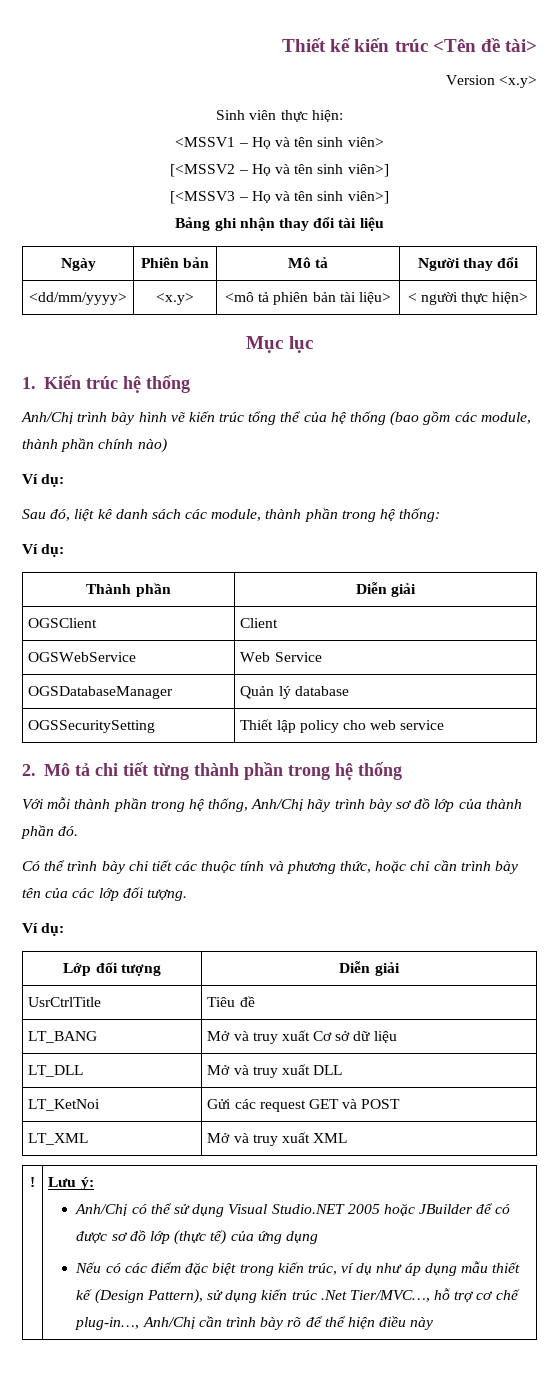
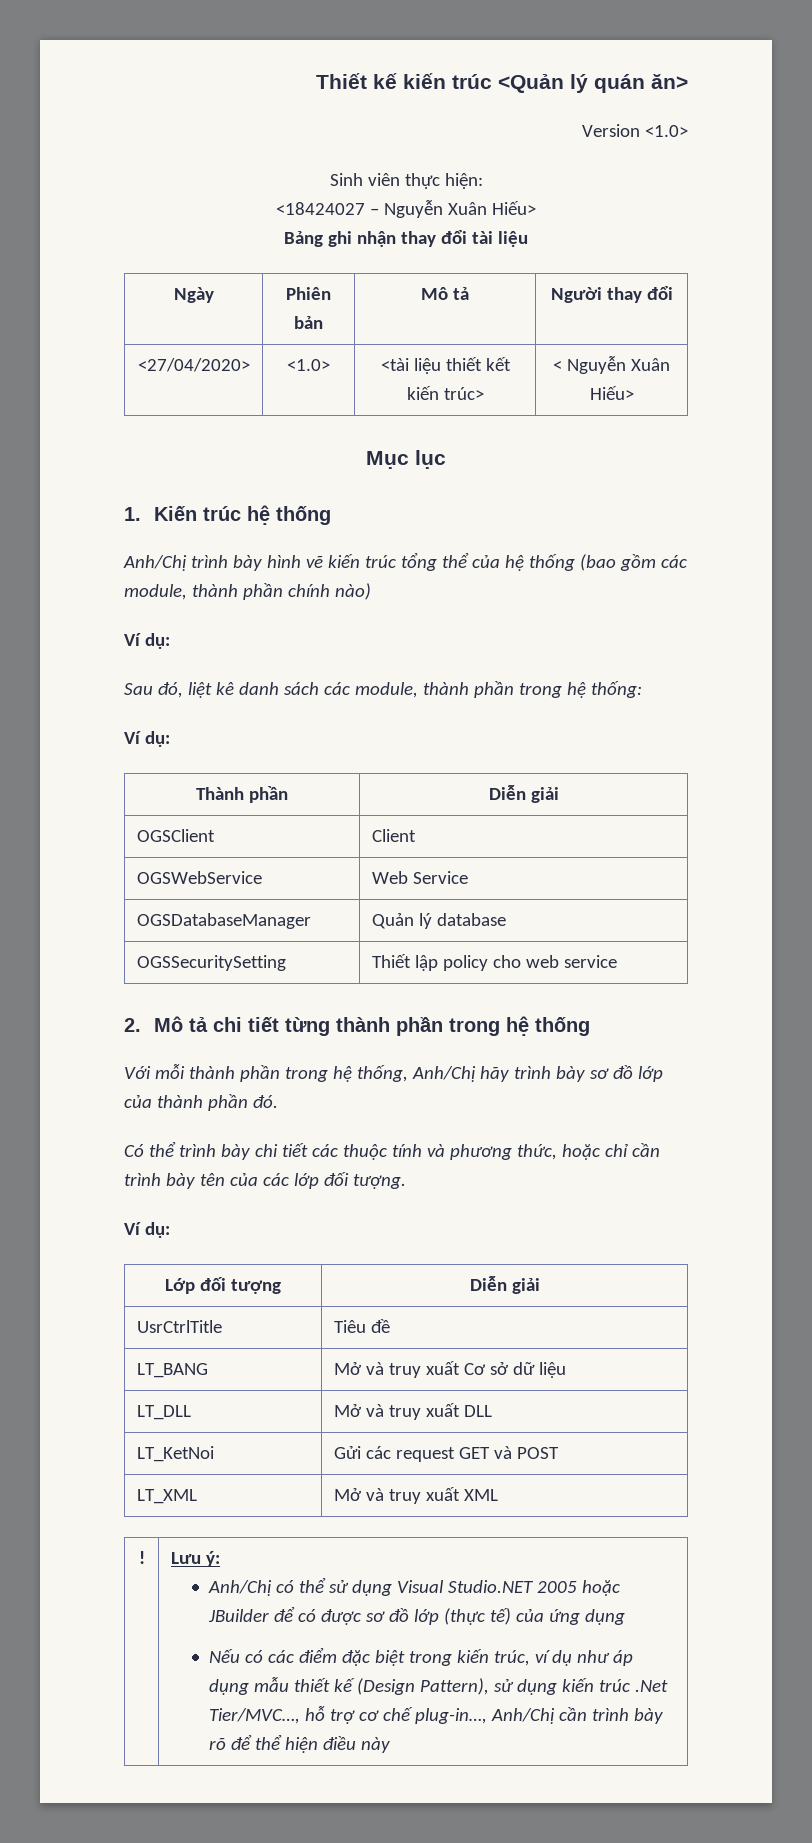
- Thiết kế kiến trúc <Tên đề tài>
+ Thiết kế kiến trúc <Quản lý quán ăn>
- Version <x.y>
+ Version <1.0>
- <MSSV1 – Họ và tên sinh viên>
- [<MSSV2 – Họ và tên sinh viên>]
- [<MSSV3 – Họ và tên sinh viên>]
+ <18424027 – Nguyễn Xuân Hiếu>
- <dd/mm/yyyy> | <x.y> | <mô tả phiên bản tài liệu> | < người thực hiện>
+ <27/04/2020> | <1.0> | <tài liệu thiết kết kiến trúc> | < Nguyễn Xuân Hiếu>

